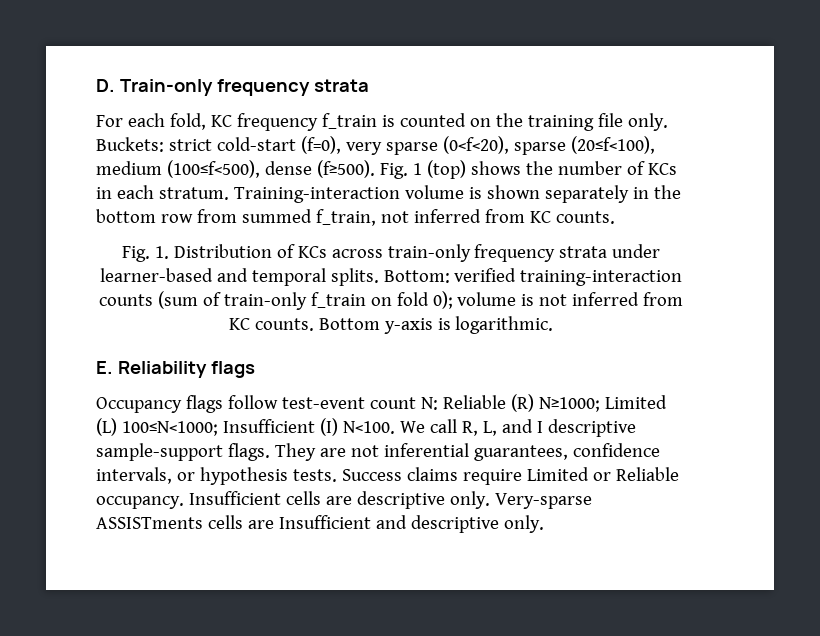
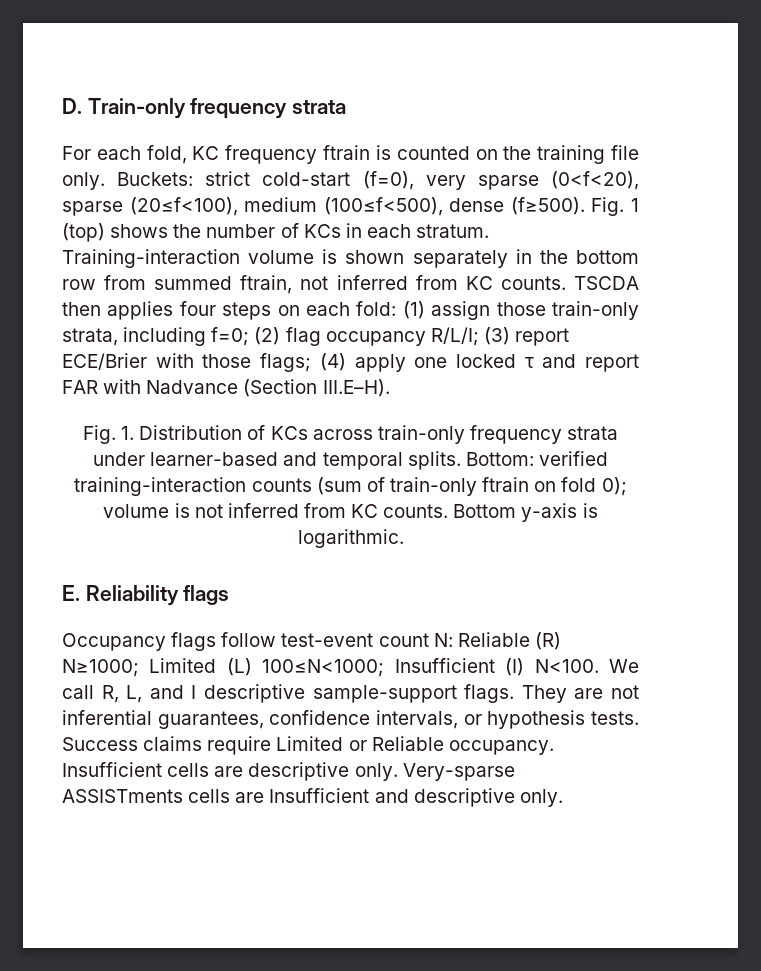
- For each fold, KC frequency f_train is counted on the training file only.
+ For each fold, KC frequency ftrain is counted on the training file only.
- Training-interaction volume is shown separately in the bottom row from summed f_train, not inferred from KC counts.
+ Training-interaction volume is shown separately in the bottom row from summed ftrain, not inferred from KC counts. TSCDA then applies four steps on each fold: (1) assign those train-only strata, including f=0; (2) flag occupancy R/L/I; (3) report ECE/Brier with those flags; (4) apply one locked τ and report FAR with Nadvance (Section III.E–H).
- Bottom: verified training-interaction counts (sum of train-only f_train on fold 0); volume is not inferred from KC counts.
+ Bottom: verified training-interaction counts (sum of train-only ftrain on fold 0); volume is not inferred from KC counts.

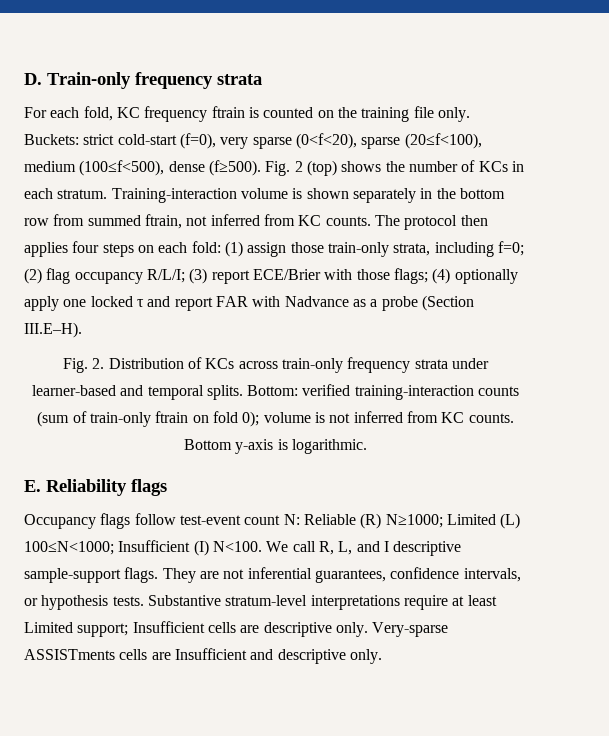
- Fig. 1 (top) shows the number of KCs in each stratum.
+ Fig. 2 (top) shows the number of KCs in each stratum.
- TSCDA then applies four steps on each fold: (1) assign those train-only strata, including f=0; (2) flag occupancy R/L/I; (3) report ECE/Brier with those flags; (4) apply one locked τ and report FAR with Nadvance (Section III.E–H).
+ The protocol then applies four steps on each fold: (1) assign those train-only strata, including f=0; (2) flag occupancy R/L/I; (3) report ECE/Brier with those flags; (4) optionally apply one locked τ and report FAR with Nadvance as a probe (Section III.E–H).
- Fig. 1. Distribution of KCs across train-only frequency strata under learner-based and temporal splits.
+ Fig. 2. Distribution of KCs across train-only frequency strata under learner-based and temporal splits.
- Success claims require Limited or Reliable occupancy. Insufficient cells are descriptive only.
+ Substantive stratum-level interpretations require at least Limited support; Insufficient cells are descriptive only.

